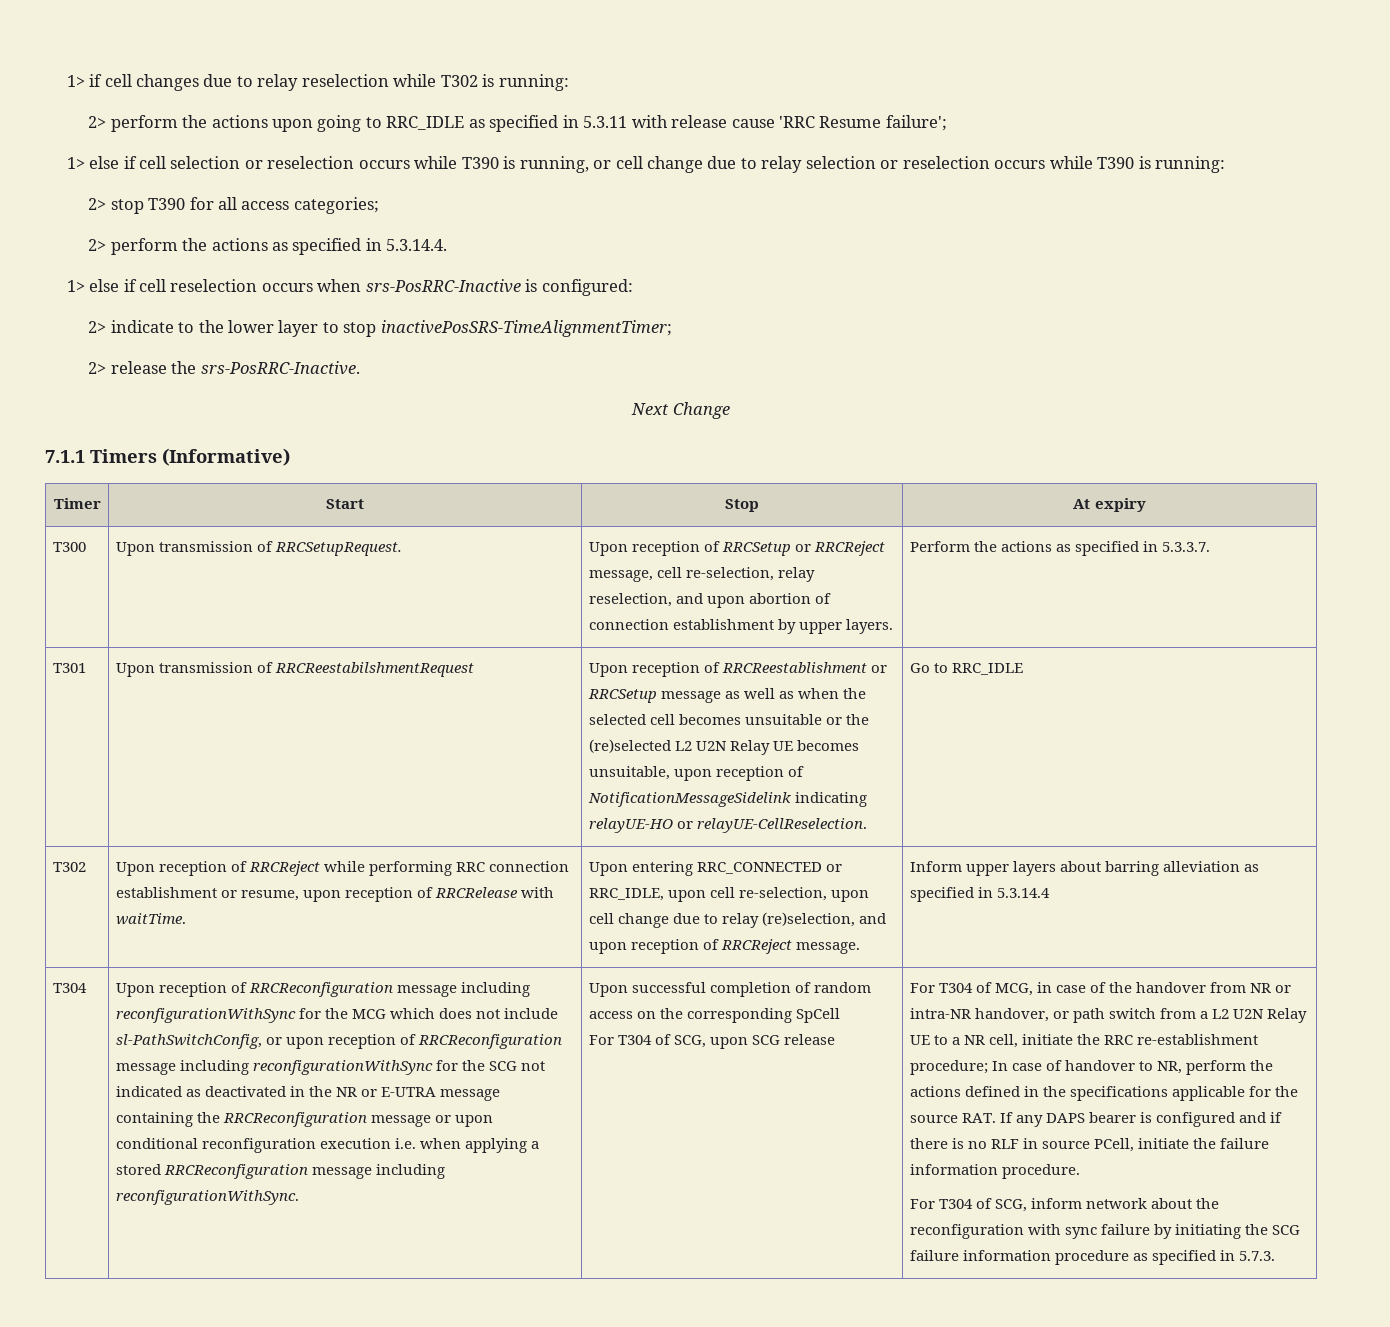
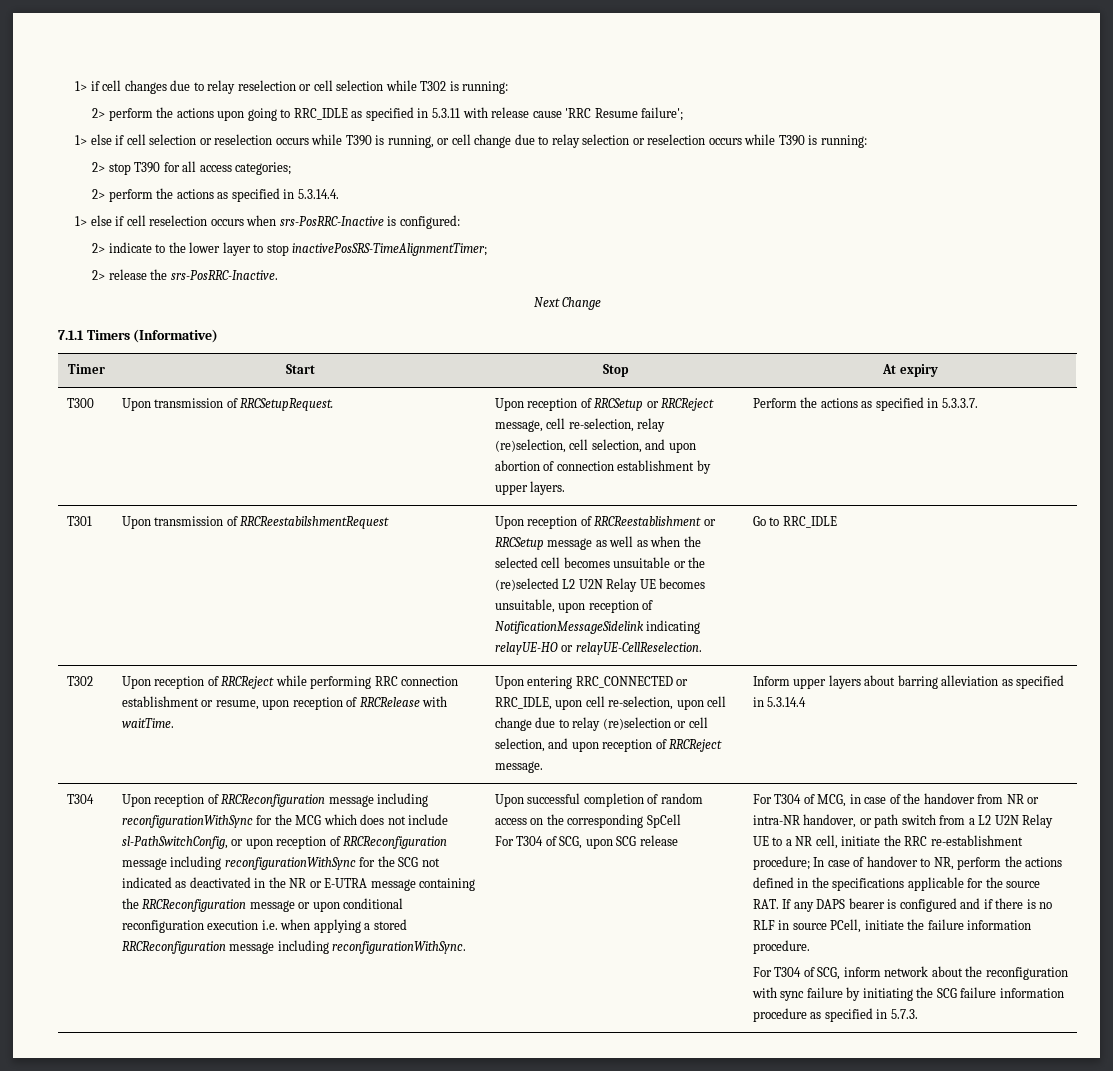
- 1> if cell changes due to relay reselection while T302 is running:
+ 1> if cell changes due to relay reselection or cell selection while T302 is running:
- T300 | Upon transmission of RRCSetupRequest. | Upon reception of RRCSetup or RRCReject message, cell re-selection, relay reselection, and upon abortion of connection establishment by upper layers. | Perform the actions as specified in 5.3.3.7.
+ T300 | Upon transmission of RRCSetupRequest. | Upon reception of RRCSetup or RRCReject message, cell re-selection, relay (re)selection, cell selection, and upon abortion of connection establishment by upper layers. | Perform the actions as specified in 5.3.3.7.
- Upon entering RRC_CONNECTED or RRC_IDLE, upon cell re-selection, upon cell change due to relay (re)selection, and upon reception of RRCReject message.
+ Upon entering RRC_CONNECTED or RRC_IDLE, upon cell re-selection, upon cell change due to relay (re)selection or cell selection, and upon reception of RRCReject message.

